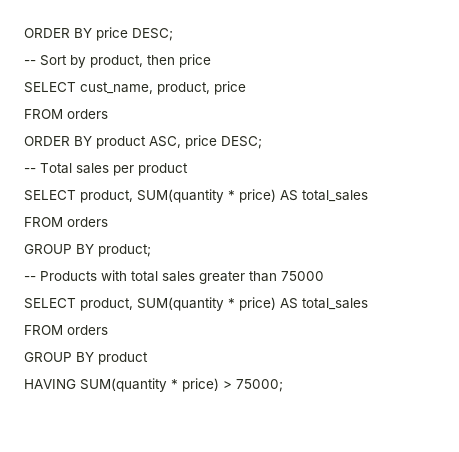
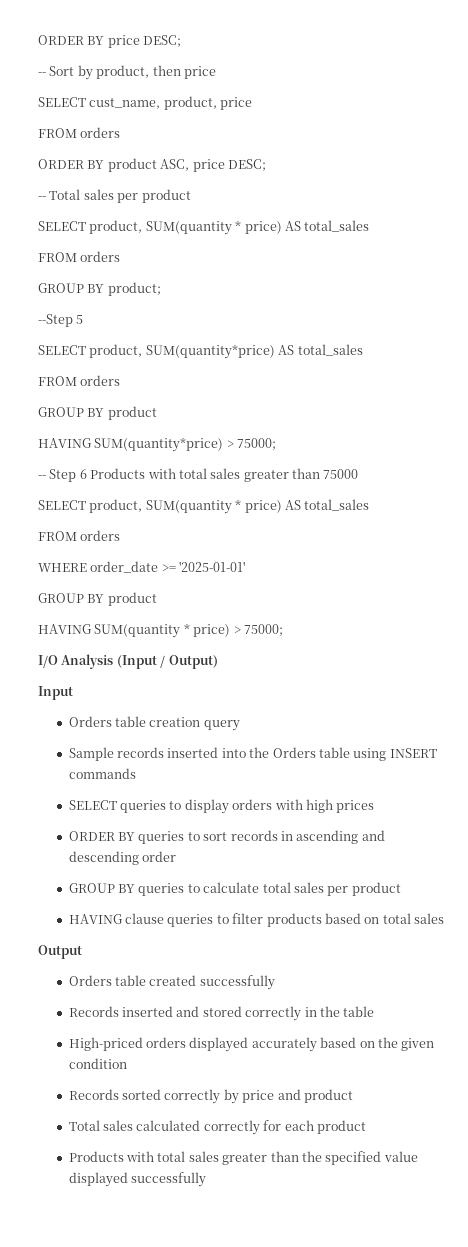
- -- Products with total sales greater than 75000
+ --Step 5
+ SELECT product, SUM(quantity*price) AS total_sales
+ FROM orders
+ GROUP BY product
+ HAVING SUM(quantity*price) > 75000;
+ -- Step 6 Products with total sales greater than 75000
+ WHERE order_date >= '2025-01-01'
+ I/O Analysis (Input / Output)
+ Input
+ Orders table creation query
+ Sample records inserted into the Orders table using INSERT commands
+ SELECT queries to display orders with high prices
+ ORDER BY queries to sort records in ascending and descending order
+ GROUP BY queries to calculate total sales per product
+ HAVING clause queries to filter products based on total sales
+ Output
+ Orders table created successfully
+ Records inserted and stored correctly in the table
+ High-priced orders displayed accurately based on the given condition
+ Records sorted correctly by price and product
+ Total sales calculated correctly for each product
+ Products with total sales greater than the specified value displayed successfully

